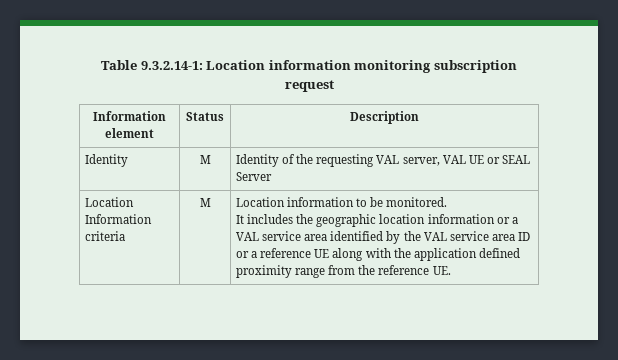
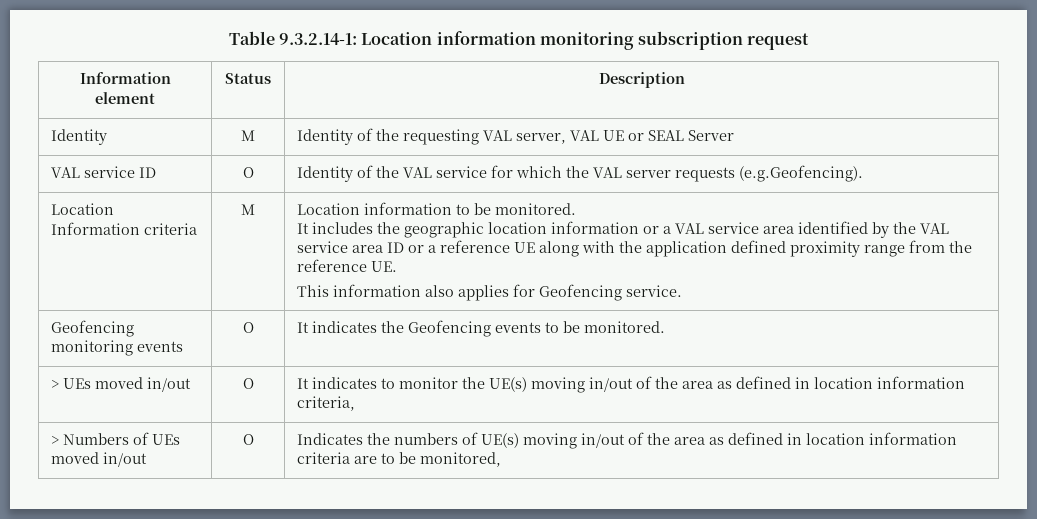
+ VAL service ID | O | Identity of the VAL service for which the VAL server requests (e.g.Geofencing).
+ This information also applies for Geofencing service.
+ Geofencing monitoring events | O | It indicates the Geofencing events to be monitored.
+ > UEs moved in/out | O | It indicates to monitor the UE(s) moving in/out of the area as defined in location information criteria,
+ > Numbers of UEs moved in/out | O | Indicates the numbers of UE(s) moving in/out of the area as defined in location information criteria are to be monitored,

